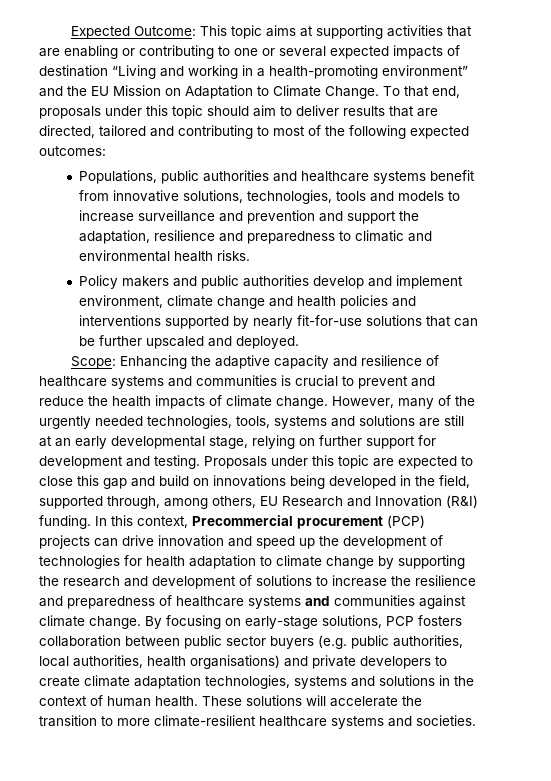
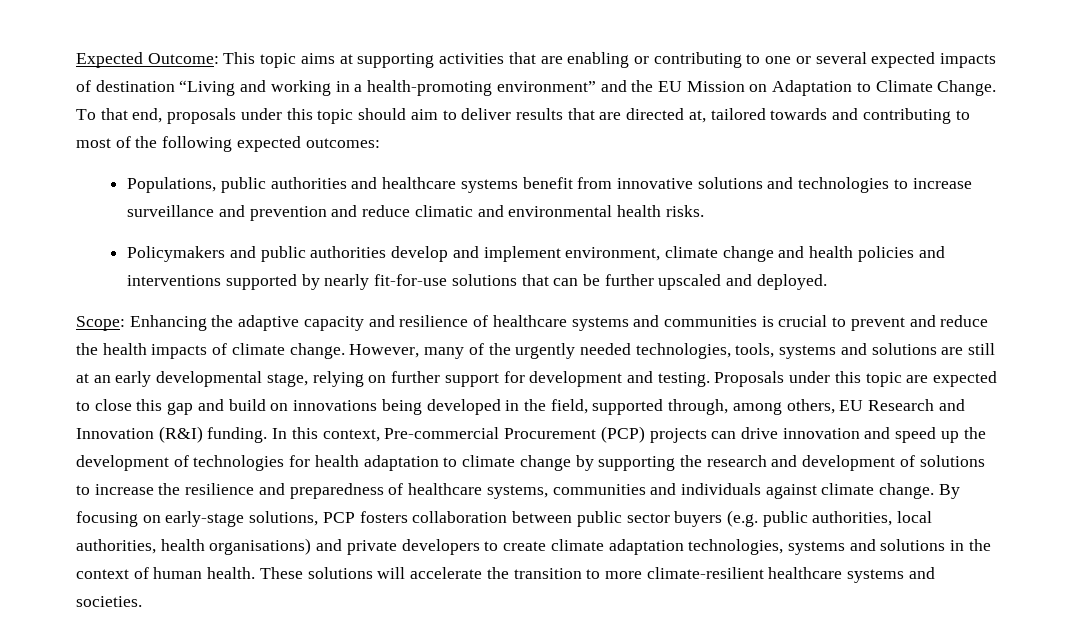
- To that end, proposals under this topic should aim to deliver results that are directed, tailored and contributing to most of the following expected outcomes:
+ To that end, proposals under this topic should aim to deliver results that are directed at, tailored towards and contributing to most of the following expected outcomes:
- Populations, public authorities and healthcare systems benefit from innovative solutions, technologies, tools and models to increase surveillance and prevention and support the adaptation, resilience and preparedness to climatic and environmental health risks.
+ Populations, public authorities and healthcare systems benefit from innovative solutions and technologies to increase surveillance and prevention and reduce climatic and environmental health risks.
- Policy makers and public authorities develop and implement environment, climate change and health policies and interventions supported by nearly fit-for-use solutions that can be further upscaled and deployed.
+ Policymakers and public authorities develop and implement environment, climate change and health policies and interventions supported by nearly fit-for-use solutions that can be further upscaled and deployed.
- In this context, Precommercial procurement (PCP) projects can drive innovation and speed up the development of technologies for health adaptation to climate change by supporting the research and development of solutions to increase the resilience and preparedness of healthcare systems and communities against climate change.
+ In this context, Pre-commercial Procurement (PCP) projects can drive innovation and speed up the development of technologies for health adaptation to climate change by supporting the research and development of solutions to increase the resilience and preparedness of healthcare systems, communities and individuals against climate change.

